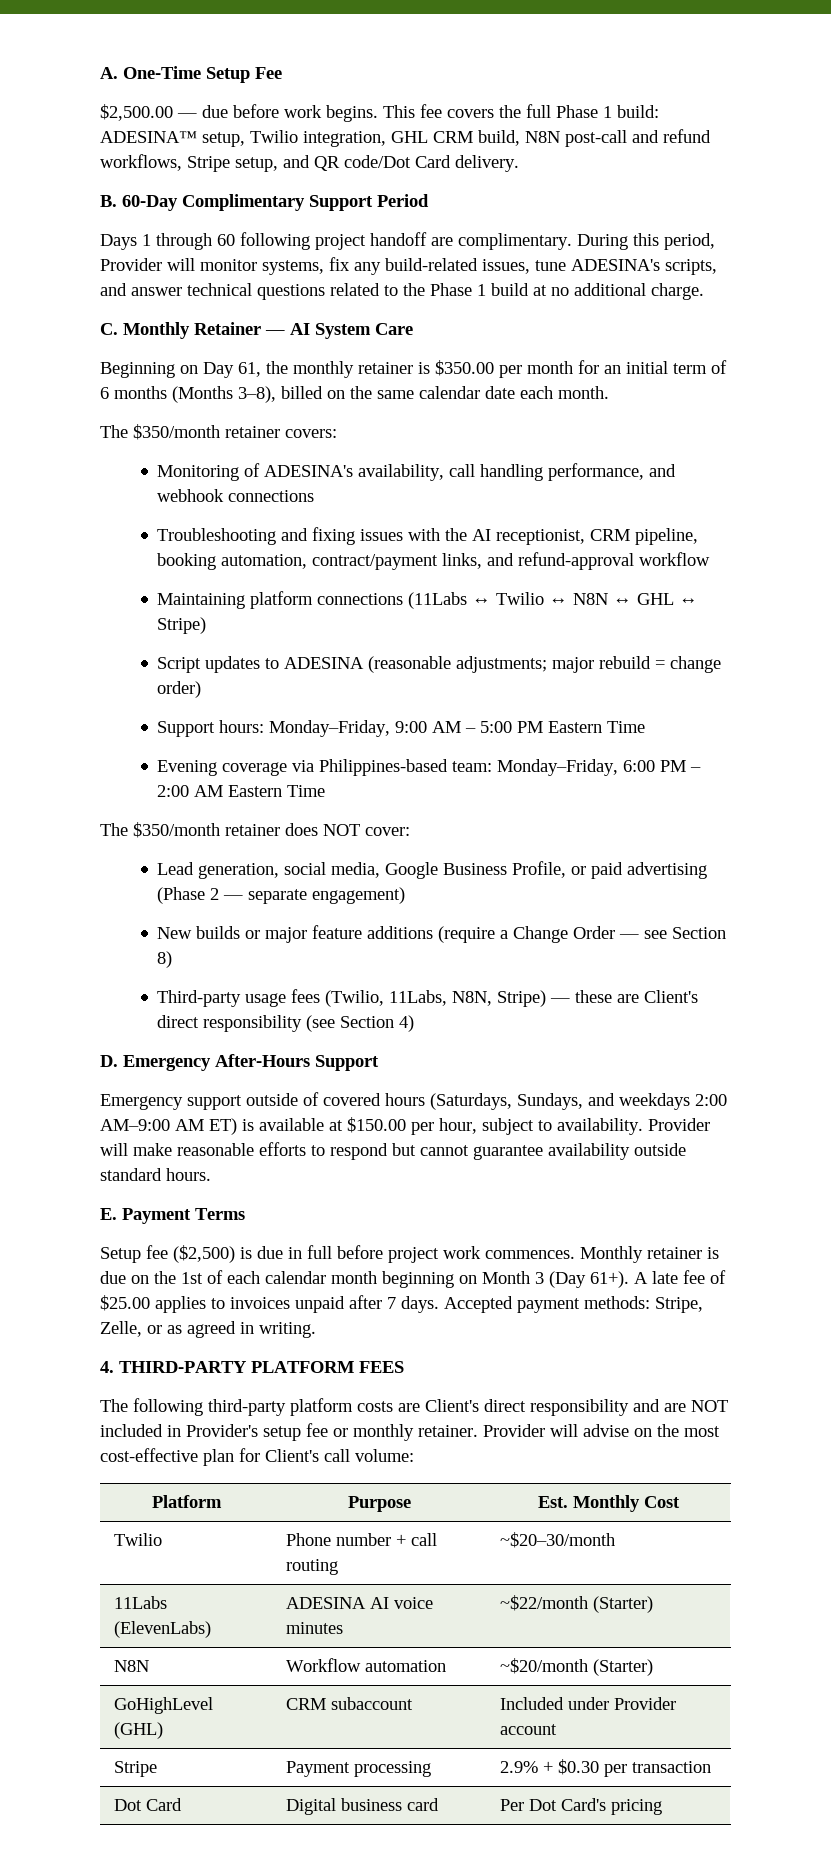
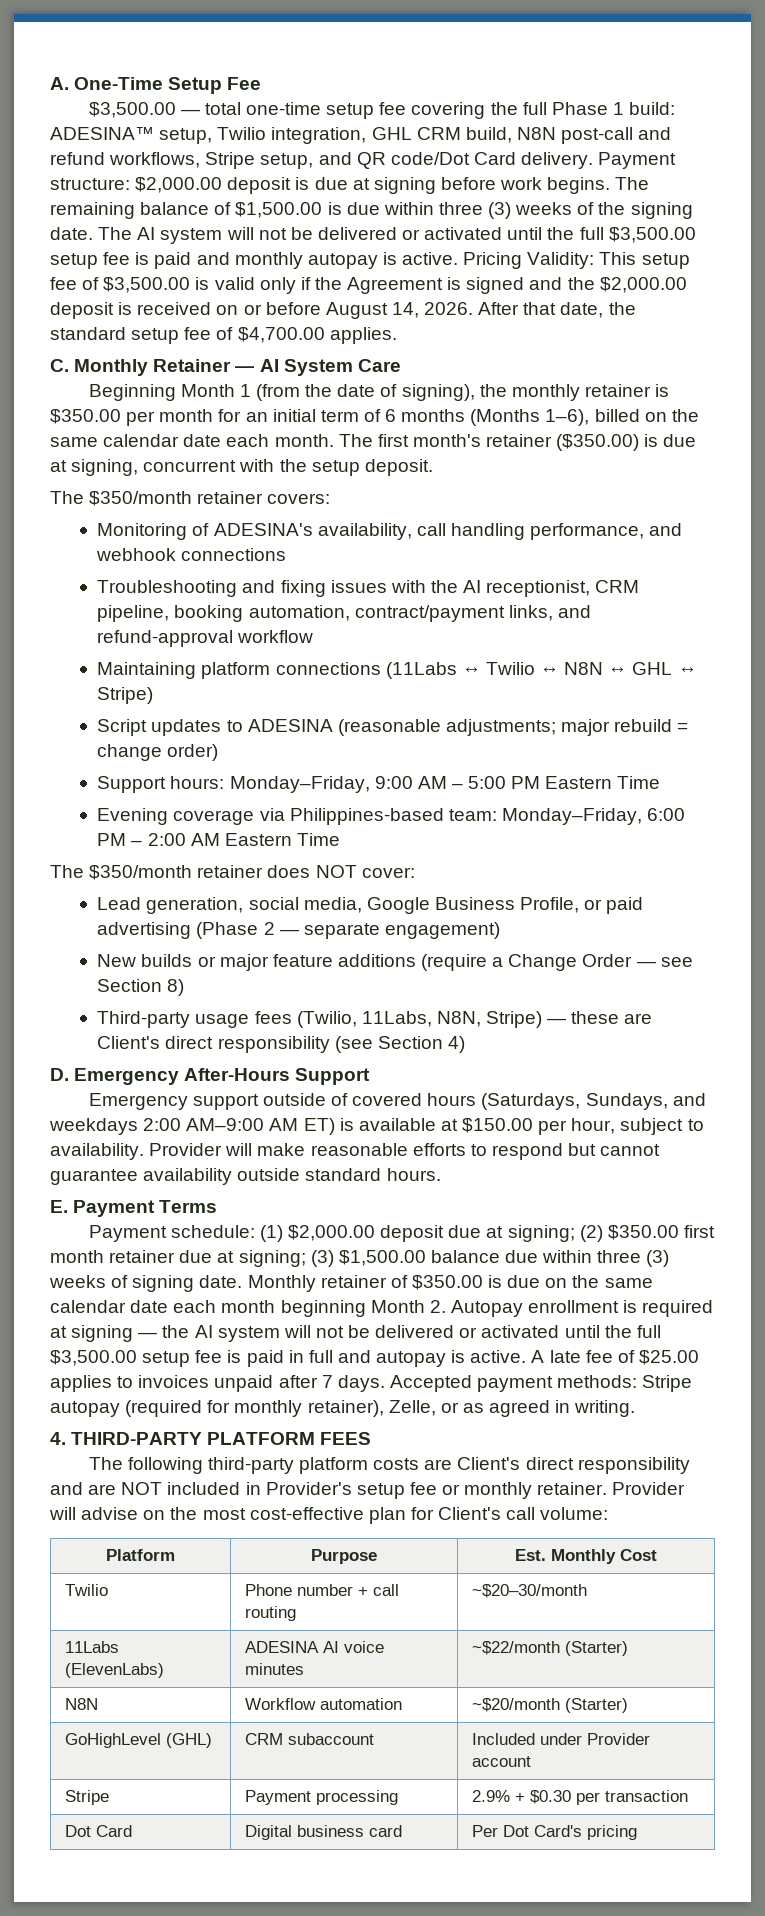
- $2,500.00 — due before work begins. This fee covers the full Phase 1 build: ADESINA™ setup, Twilio integration, GHL CRM build, N8N post-call and refund workflows, Stripe setup, and QR code/Dot Card delivery.
- B. 60-Day Complimentary Support Period
- Days 1 through 60 following project handoff are complimentary. During this period, Provider will monitor systems, fix any build-related issues, tune ADESINA's scripts, and answer technical questions related to the Phase 1 build at no additional charge.
+ $3,500.00 — total one-time setup fee covering the full Phase 1 build: ADESINA™ setup, Twilio integration, GHL CRM build, N8N post-call and refund workflows, Stripe setup, and QR code/Dot Card delivery. Payment structure: $2,000.00 deposit is due at signing before work begins. The remaining balance of $1,500.00 is due within three (3) weeks of the signing date. The AI system will not be delivered or activated until the full $3,500.00 setup fee is paid and monthly autopay is active. Pricing Validity: This setup fee of $3,500.00 is valid only if the Agreement is signed and the $2,000.00 deposit is received on or before August 14, 2026. After that date, the standard setup fee of $4,700.00 applies.
- Beginning on Day 61, the monthly retainer is $350.00 per month for an initial term of 6 months (Months 3–8), billed on the same calendar date each month.
+ Beginning Month 1 (from the date of signing), the monthly retainer is $350.00 per month for an initial term of 6 months (Months 1–6), billed on the same calendar date each month. The first month's retainer ($350.00) is due at signing, concurrent with the setup deposit.
- Setup fee ($2,500) is due in full before project work commences. Monthly retainer is due on the 1st of each calendar month beginning on Month 3 (Day 61+).
+ Payment schedule: (1) $2,000.00 deposit due at signing; (2) $350.00 first month retainer due at signing; (3) $1,500.00 balance due within three (3) weeks of signing date. Monthly retainer of $350.00 is due on the same calendar date each month beginning Month 2. Autopay enrollment is required at signing — the AI system will not be delivered or activated until the full $3,500.00 setup fee is paid in full and autopay is active.
- Accepted payment methods: Stripe, Zelle, or as agreed in writing.
+ Accepted payment methods: Stripe autopay (required for monthly retainer), Zelle, or as agreed in writing.

